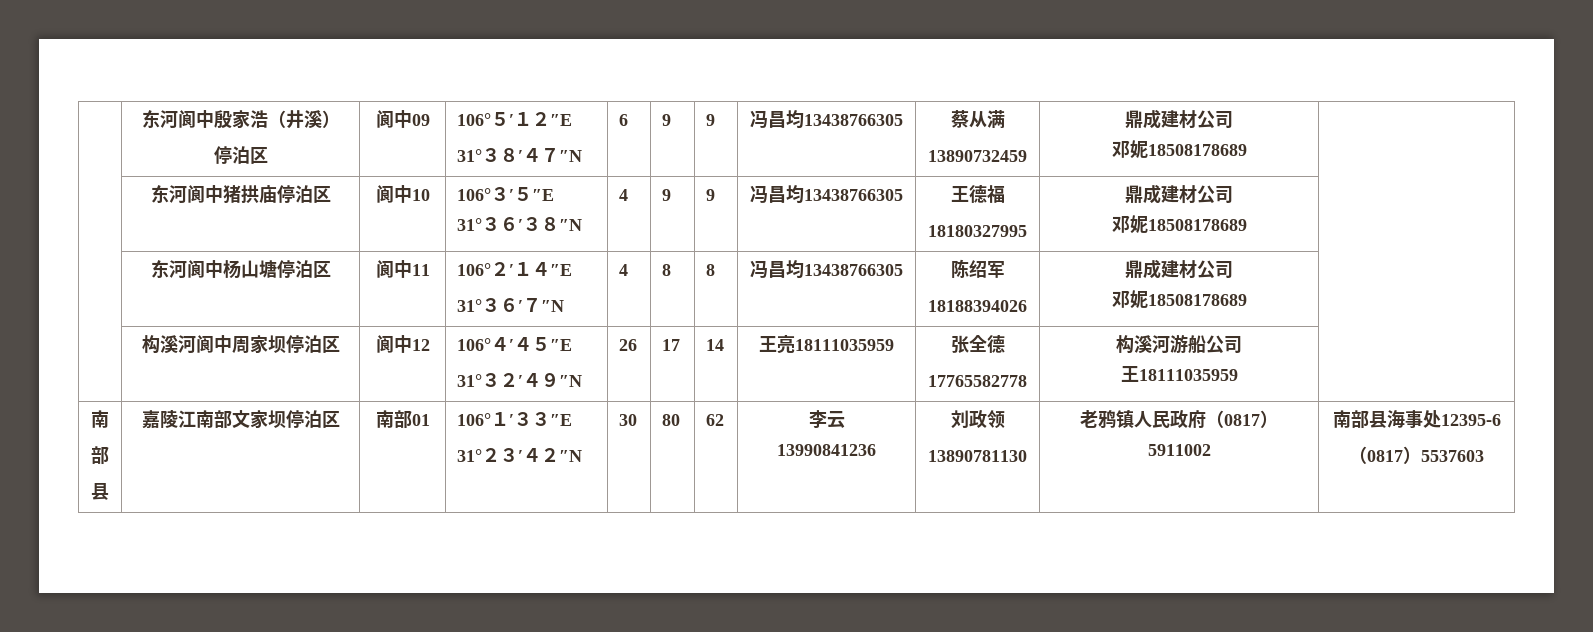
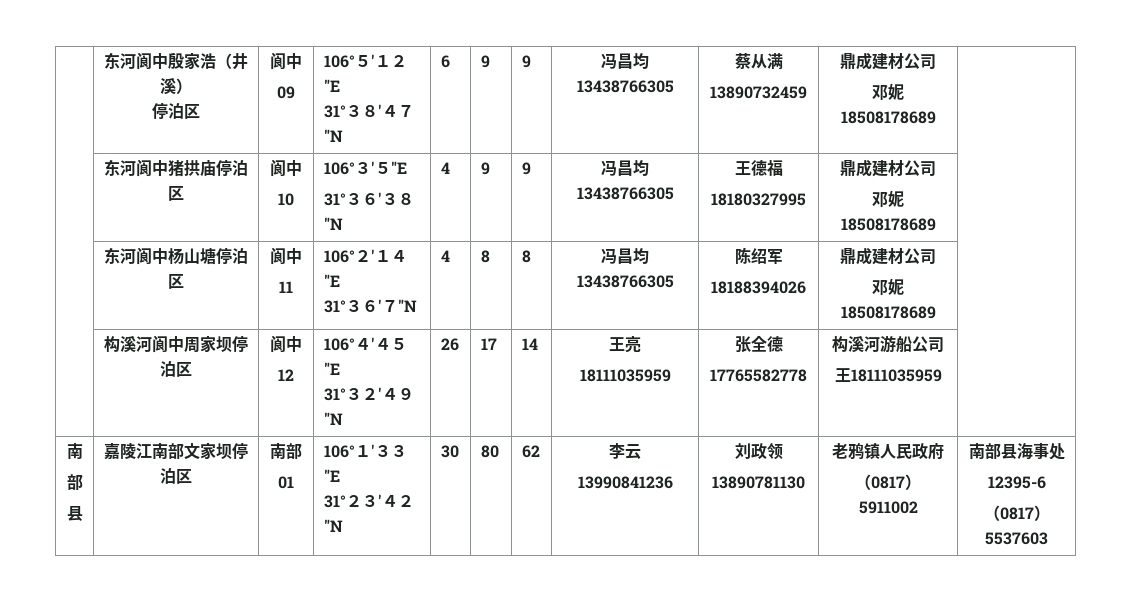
  | 东河阆中殷家浩（井溪）
- 停泊区 | 阆中09 | 106°５′１２″E
+ 停泊区 | 阆中
+ 09 | 106°５′１２″E
- | 东河阆中猪拱庙停泊区 | 阆中10 | 106°３′５″E
+ | 东河阆中猪拱庙停泊区 | 阆中
+ 10 | 106°３′５″E
- | 东河阆中杨山塘停泊区 | 阆中11 | 106°２′１４″E
+ | 东河阆中杨山塘停泊区 | 阆中
+ 11 | 106°２′１４″E
- | 构溪河阆中周家坝停泊区 | 阆中12 | 106°４′４５″E
- 31°３２′４９″N | 26 | 17 | 14 | 王亮18111035959 | 张全德
+ | 构溪河阆中周家坝停泊区 | 阆中
+ 12 | 106°４′４５″E
+ 31°３２′４９″N | 26 | 17 | 14 | 王亮
+ 18111035959 | 张全德
  17765582778 | 构溪河游船公司
  王18111035959 |
  南
  部
- 县 | 嘉陵江南部文家坝停泊区 | 南部01 | 106°１′３３″E
+ 县 | 嘉陵江南部文家坝停泊区 | 南部
+ 01 | 106°１′３３″E
  31°２３′４２″N | 30 | 80 | 62 | 李云
  13990841236 | 刘政领
- 13890781130 | 老鸦镇人民政府（0817）5911002 | 南部县海事处12395-6
+ 13890781130 | 老鸦镇人民政府
+ （0817）5911002 | 南部县海事处
+ 12395-6

